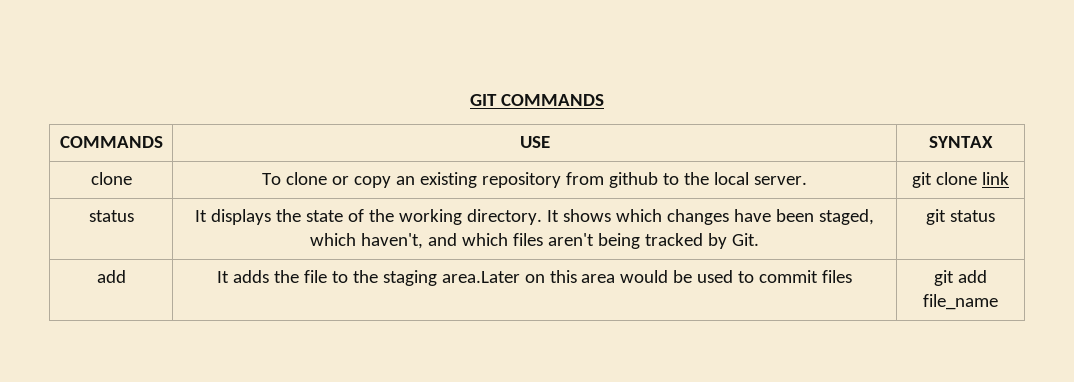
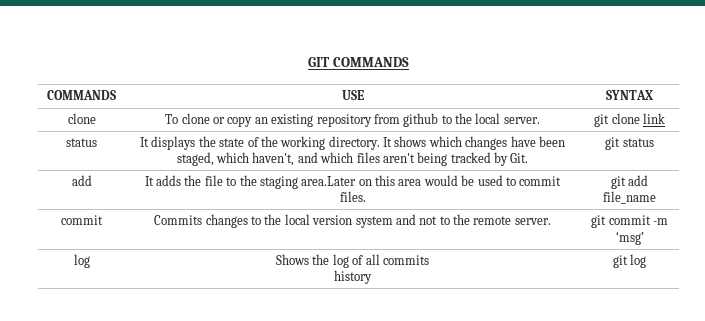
- add | It adds the file to the staging area.Later on this area would be used to commit files | git add file_name
+ add | It adds the file to the staging area.Later on this area would be used to commit files. | git add file_name
+ commit | Commits changes to the local version system and not to the remote server. | git commit -m ‘msg’
+ log | Shows the log of all commits
+ history | git log

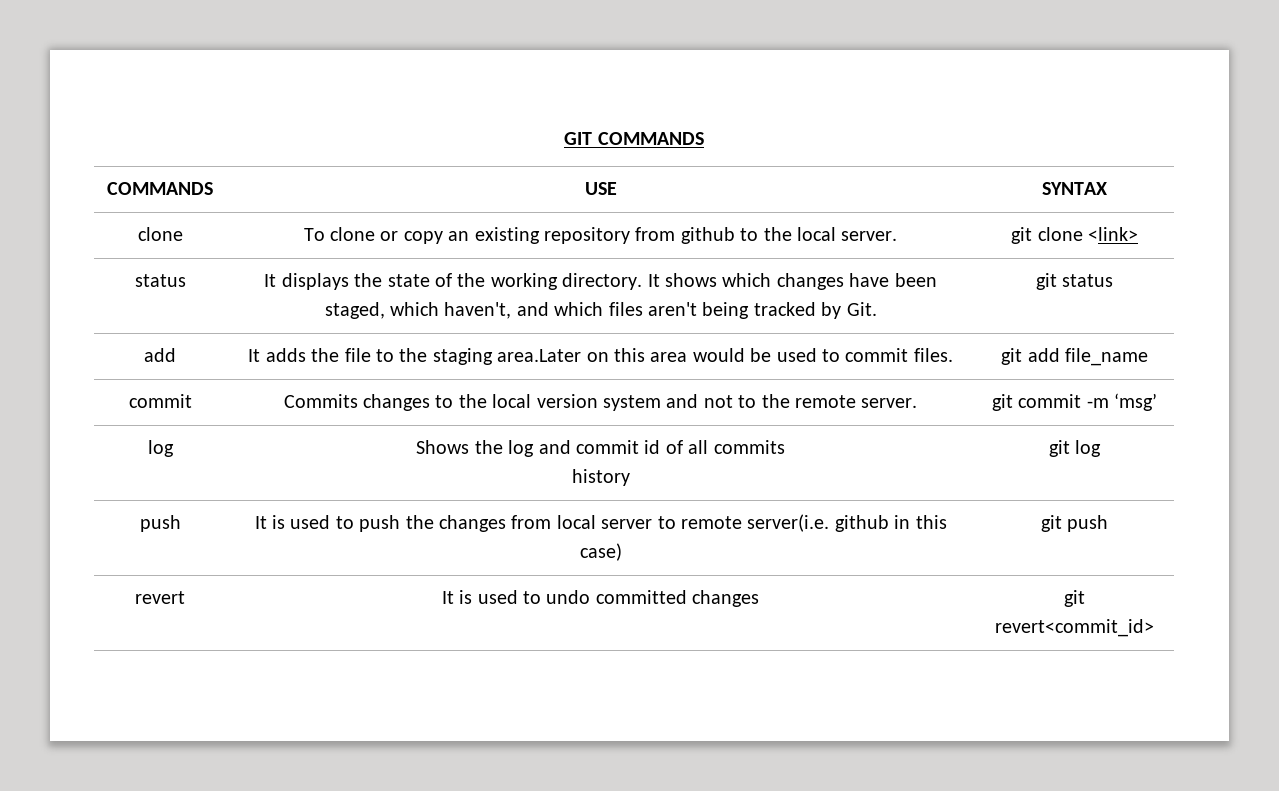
- clone | To clone or copy an existing repository from github to the local server. | git clone link
+ clone | To clone or copy an existing repository from github to the local server. | git clone <link>
- log | Shows the log of all commits
+ log | Shows the log and commit id of all commits
+ push | It is used to push the changes from local server to remote server(i.e. github in this case) | git push
+ revert | It is used to undo committed changes | git revert<commit_id>

